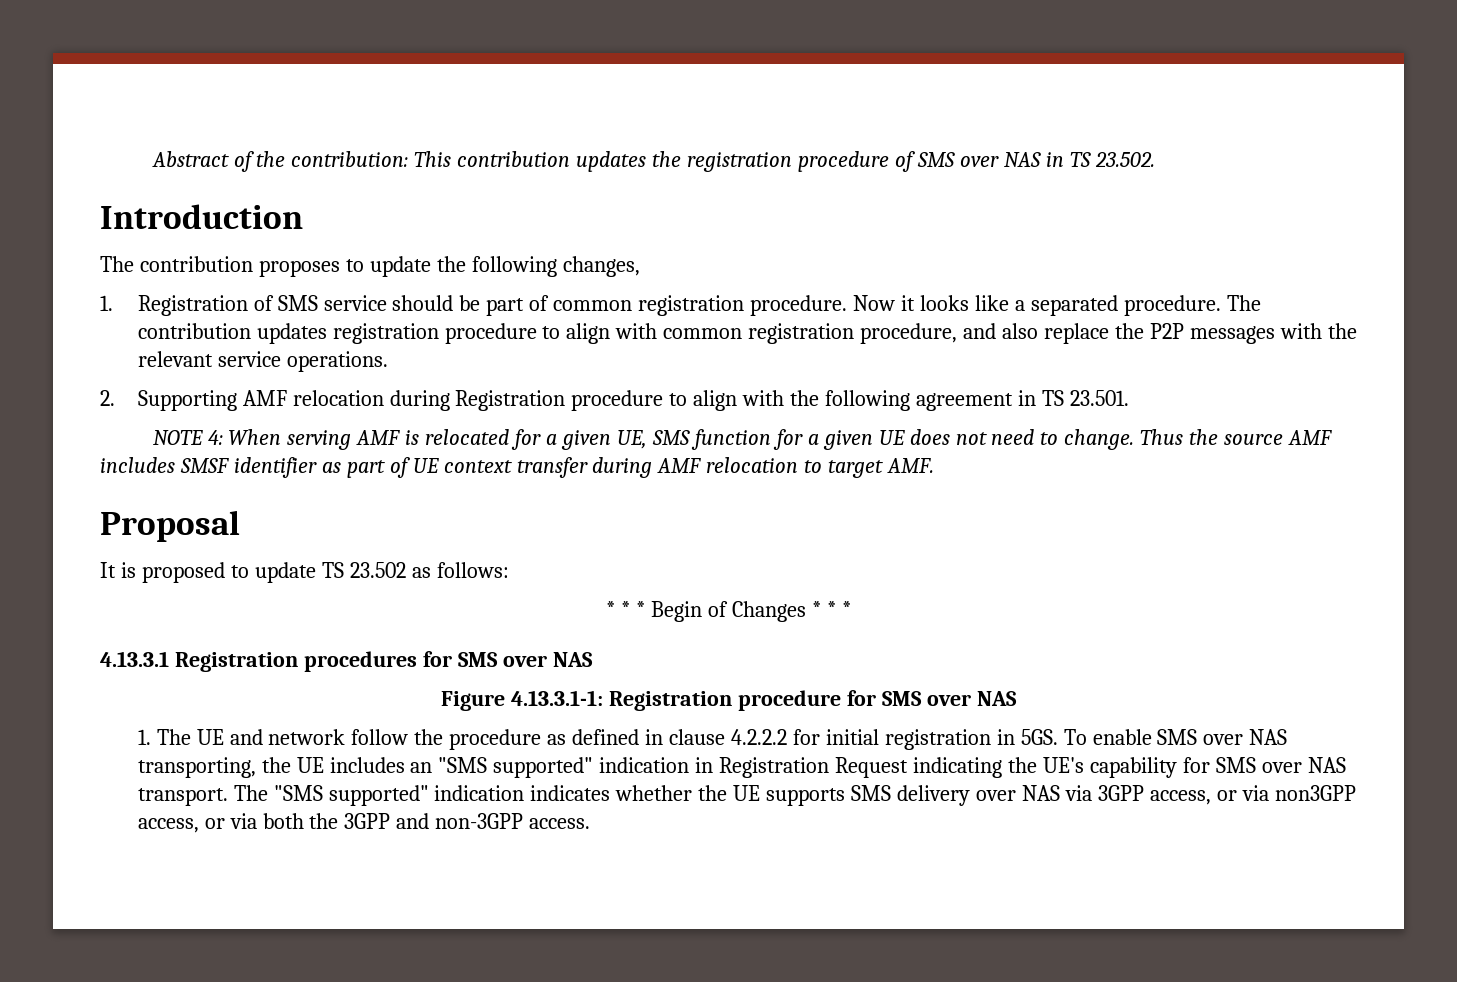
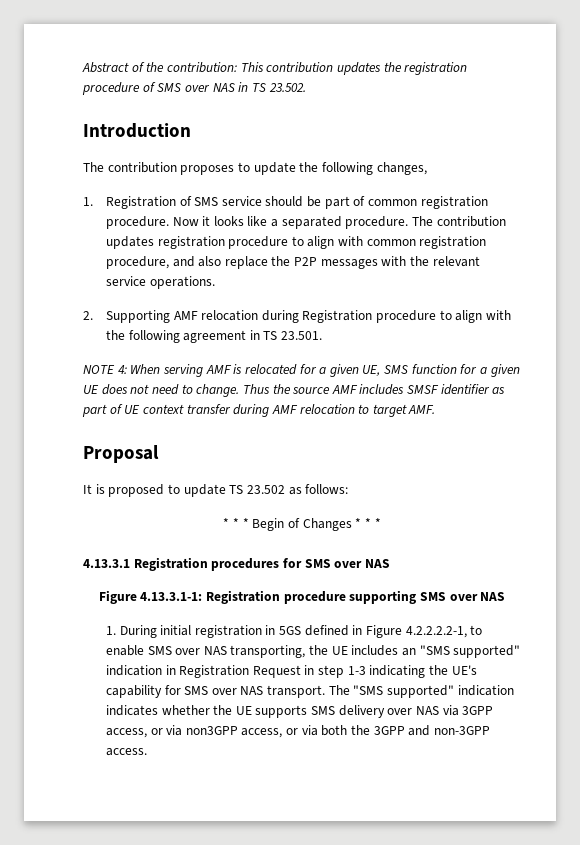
- Figure 4.13.3.1-1: Registration procedure for SMS over NAS
+ Figure 4.13.3.1-1: Registration procedure supporting SMS over NAS
- 1. The UE and network follow the procedure as defined in clause 4.2.2.2 for initial registration in 5GS. To enable SMS over NAS transporting, the UE includes an "SMS supported" indication in Registration Request indicating the UE's capability for SMS over NAS transport.
+ 1. During initial registration in 5GS defined in Figure 4.2.2.2.2-1, to enable SMS over NAS transporting, the UE includes an "SMS supported" indication in Registration Request in step 1-3 indicating the UE's capability for SMS over NAS transport.

